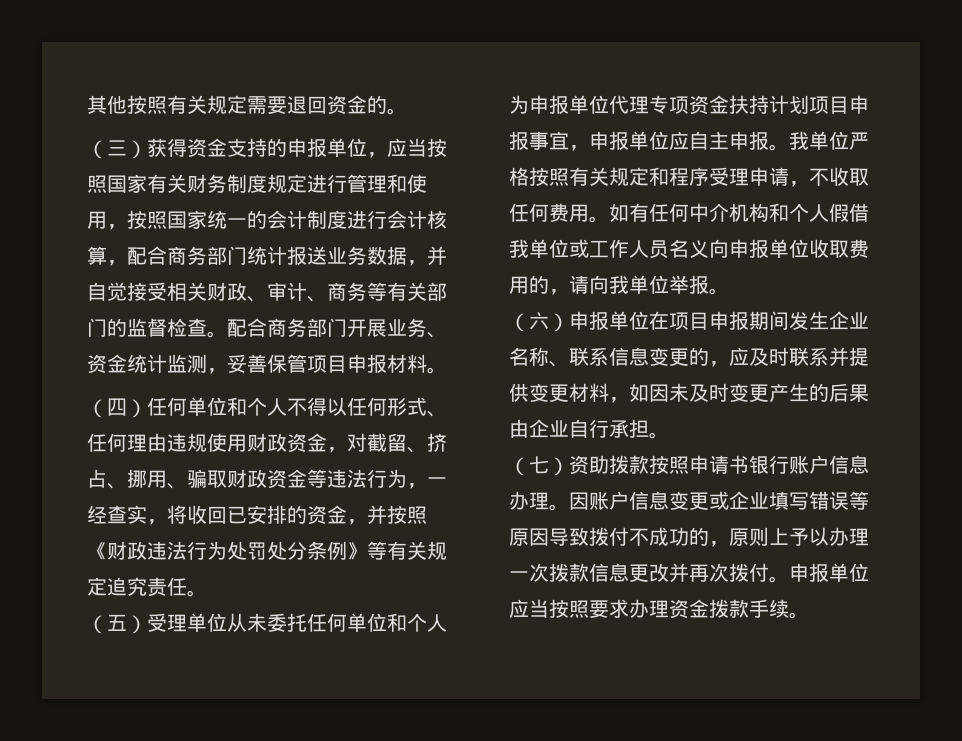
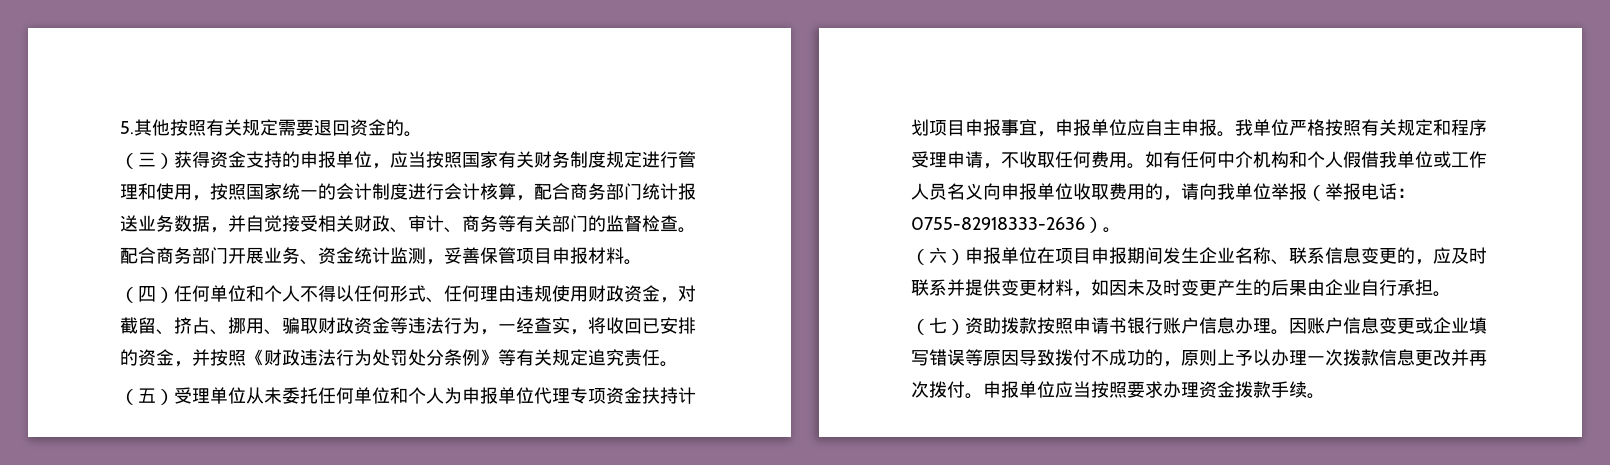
- 其他按照有关规定需要退回资金的。
+ 5.其他按照有关规定需要退回资金的。
- 如有任何中介机构和个人假借我单位或工作人员名义向申报单位收取费用的，请向我单位举报。
+ 如有任何中介机构和个人假借我单位或工作人员名义向申报单位收取费用的，请向我单位举报（举报电话：0755-82918333-2636）。

